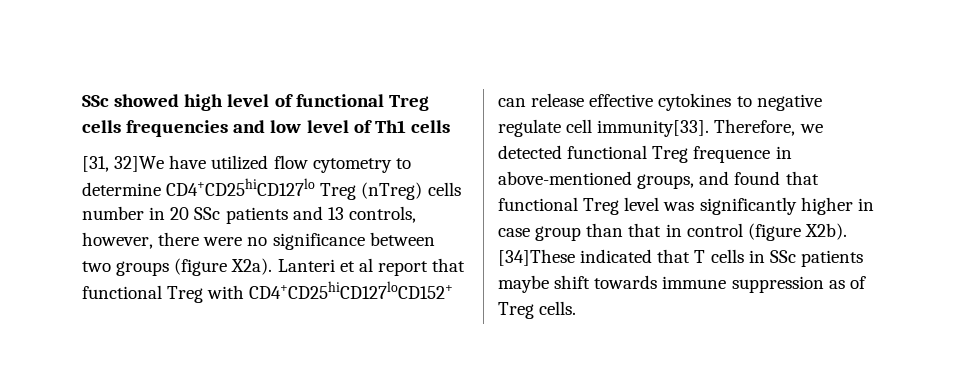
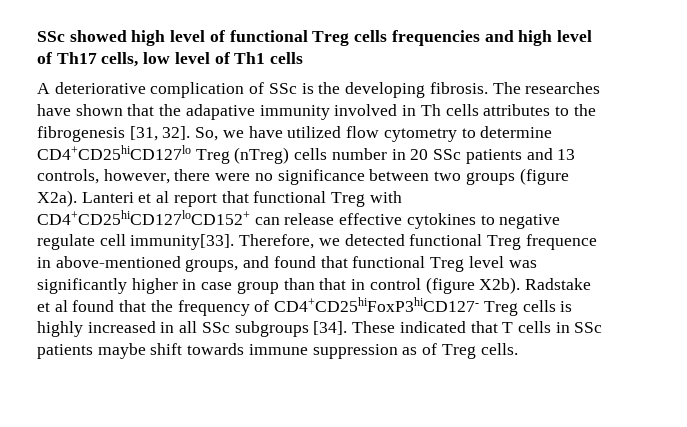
- SSc showed high level of functional Treg cells frequencies and low level of Th1 cells
+ SSc showed high level of functional Treg cells frequencies and high level of Th17 cells, low level of Th1 cells
- [31, 32]We have utilized flow cytometry to determine CD4+CD25hiCD127lo Treg (nTreg) cells number in 20 SSc patients and 13 controls, however, there were no significance between two groups (figure X2a).
+ A deteriorative complication of SSc is the developing fibrosis. The researches have shown that the adapative immunity involved in Th cells attributes to the fibrogenesis [31, 32]. So, we have utilized flow cytometry to determine CD4+CD25hiCD127lo Treg (nTreg) cells number in 20 SSc patients and 13 controls, however, there were no significance between two groups (figure X2a).
- [34]These indicated that T cells in SSc patients maybe shift towards immune suppression as of Treg cells.
+ Radstake et al found that the frequency of CD4+CD25hiFoxP3hiCD127- Treg cells is highly increased in all SSc subgroups [34]. These indicated that T cells in SSc patients maybe shift towards immune suppression as of Treg cells.

